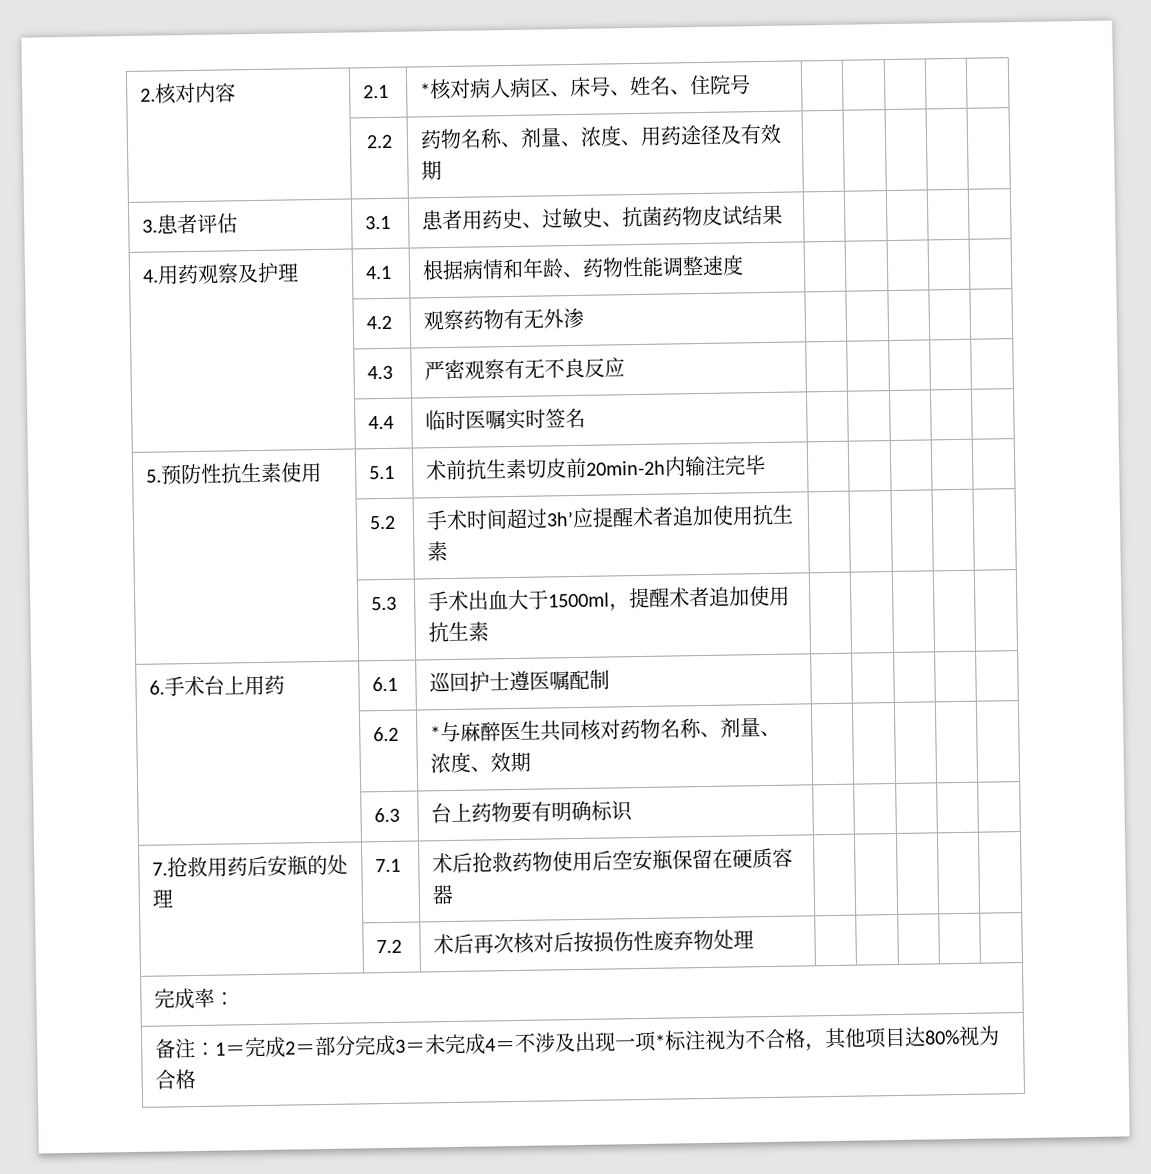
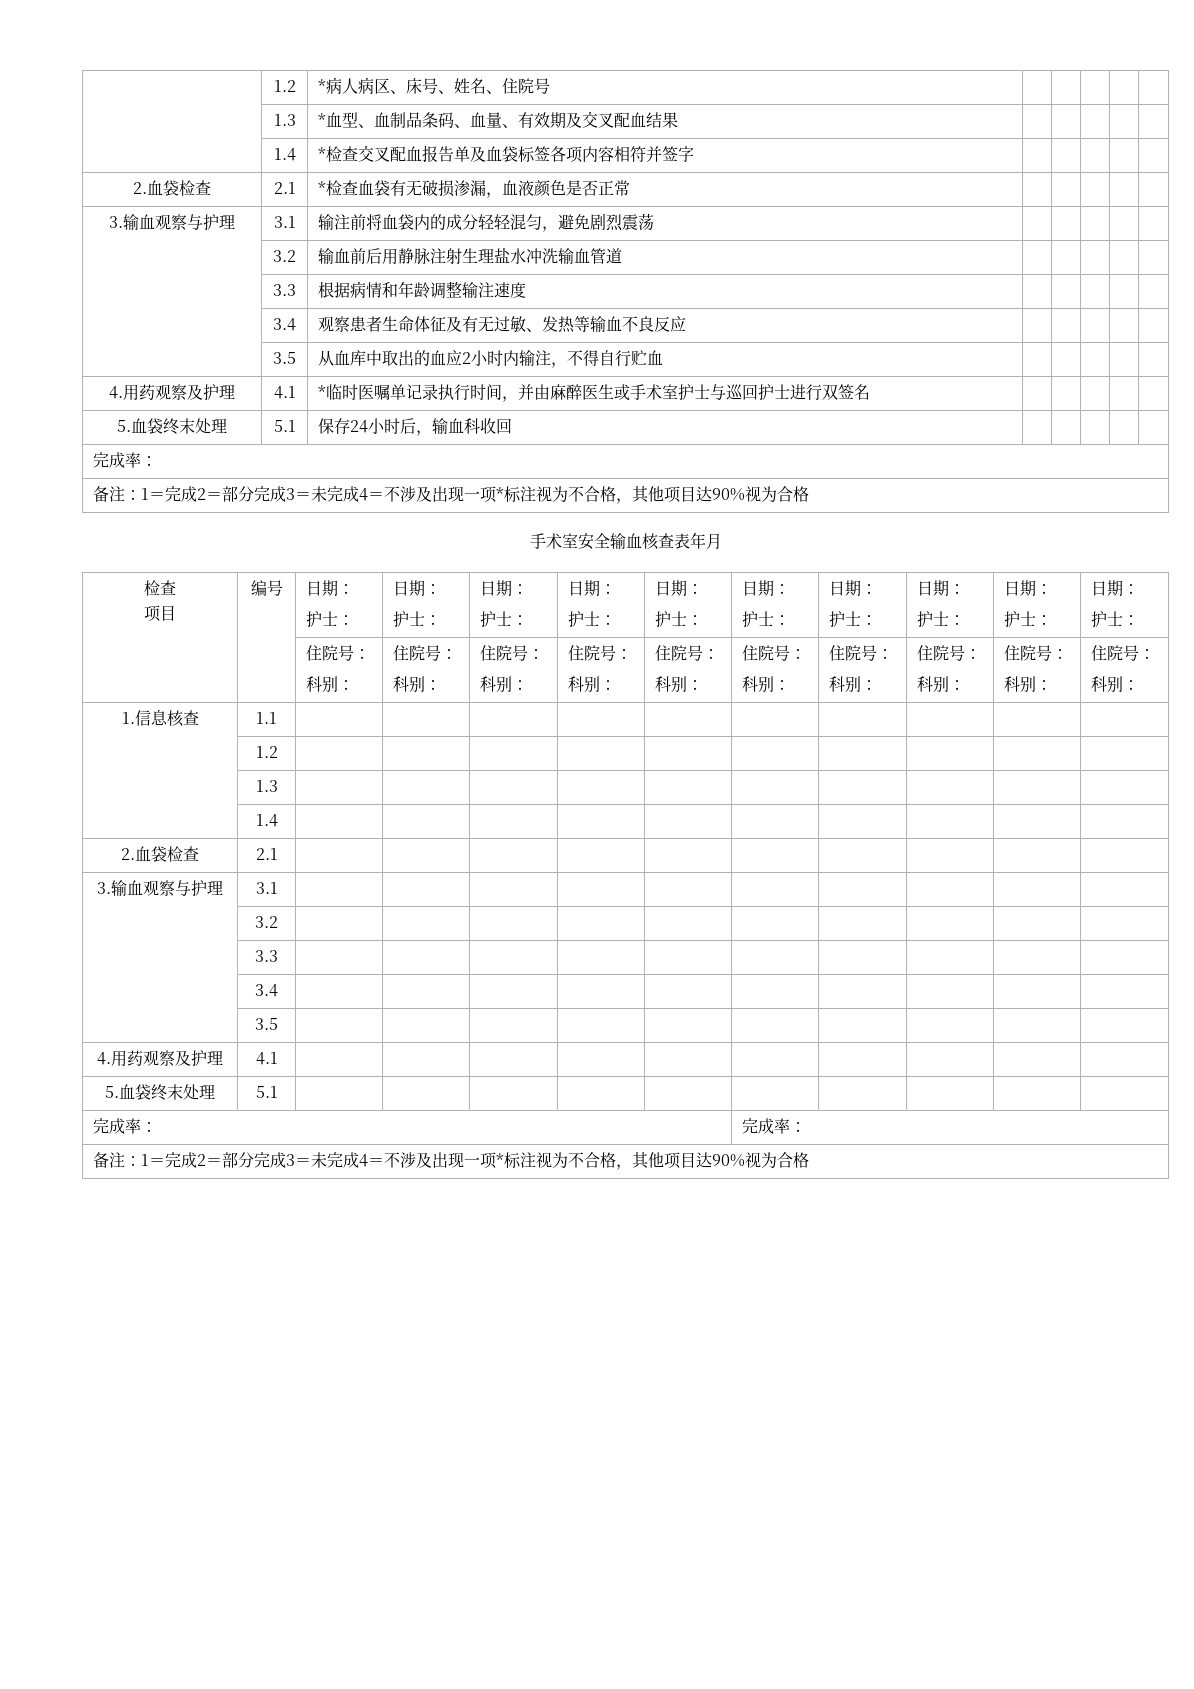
- 2.核对内容 | 2.1 | *核对病人病区、床号、姓名、住院号 | | | | |
+ | 1.2 | *病人病区、床号、姓名、住院号 | | | | |
- | 2.2 | 药物名称、剂量、浓度、用药途径及有效期 | | | | |
- 3.患者评估 | 3.1 | 患者用药史、过敏史、抗菌药物皮试结果 | | | | |
- 4.用药观察及护理 | 4.1 | 根据病情和年龄、药物性能调整速度 | | | | |
- | 4.2 | 观察药物有无外渗 | | | | |
- | 4.3 | 严密观察有无不良反应 | | | | |
- | 4.4 | 临时医嘱实时签名 | | | | |
- 5.预防性抗生素使用 | 5.1 | 术前抗生素切皮前20min-2h内输注完毕 | | | | |
- | 5.2 | 手术时间超过3h’应提醒术者追加使用抗生素 | | | | |
- | 5.3 | 手术出血大于1500ml，提醒术者追加使用抗生素 | | | | |
- 6.手术台上用药 | 6.1 | 巡回护士遵医嘱配制 | | | | |
- | 6.2 | *与麻醉医生共同核对药物名称、剂量、浓度、效期 | | | | |
- | 6.3 | 台上药物要有明确标识 | | | | |
- 7.抢救用药后安瓶的处理 | 7.1 | 术后抢救药物使用后空安瓶保留在硬质容器 | | | | |
- | 7.2 | 术后再次核对后按损伤性废弃物处理 | | | | |
+ | 1.3 | *血型、血制品条码、血量、有效期及交叉配血结果 | | | | |
+ | 1.4 | *检查交叉配血报告单及血袋标签各项内容相符并签字 | | | | |
+ 2.血袋检查 | 2.1 | *检查血袋有无破损渗漏，血液颜色是否正常 | | | | |
+ 3.输血观察与护理 | 3.1 | 输注前将血袋内的成分轻轻混匀，避免剧烈震荡 | | | | |
+ | 3.2 | 输血前后用静脉注射生理盐水冲洗输血管道 | | | | |
+ | 3.3 | 根据病情和年龄调整输注速度 | | | | |
+ | 3.4 | 观察患者生命体征及有无过敏、发热等输血不良反应 | | | | |
+ | 3.5 | 从血库中取出的血应2小时内输注，不得自行贮血 | | | | |
+ 4.用药观察及护理 | 4.1 | *临时医嘱单记录执行时间，并由麻醉医生或手术室护士与巡回护士进行双签名 | | | | |
+ 5.血袋终末处理 | 5.1 | 保存24小时后，输血科收回 | | | | |
  完成率：
- 备注：1＝完成2＝部分完成3＝未完成4＝不涉及出现一项*标注视为不合格，其他项目达80%视为合格
+ 备注：1＝完成2＝部分完成3＝未完成4＝不涉及出现一项*标注视为不合格，其他项目达90%视为合格
+ 手术室安全输血核查表年月
+ 检查
+ 项目 | 编号 | 日期：
+ 护士： | 日期：
+ 护士： | 日期：
+ 护士： | 日期：
+ 护士： | 日期：
+ 护士： | 日期：
+ 护士： | 日期：
+ 护士： | 日期：
+ 护士： | 日期：
+ 护士： | 日期：
+ 护士：
+ | | 住院号：
+ 科别： | 住院号：
+ 科别： | 住院号：
+ 科别： | 住院号：
+ 科别： | 住院号：
+ 科别： | 住院号：
+ 科别： | 住院号：
+ 科别： | 住院号：
+ 科别： | 住院号：
+ 科别： | 住院号：
+ 科别：
+ 1.信息核查 | 1.1 | | | | | | | | | |
+ | 1.2 | | | | | | | | | |
+ | 1.3 | | | | | | | | | |
+ | 1.4 | | | | | | | | | |
+ 2.血袋检查 | 2.1 | | | | | | | | | |
+ 3.输血观察与护理 | 3.1 | | | | | | | | | |
+ | 3.2 | | | | | | | | | |
+ | 3.3 | | | | | | | | | |
+ | 3.4 | | | | | | | | | |
+ | 3.5 | | | | | | | | | |
+ 4.用药观察及护理 | 4.1 | | | | | | | | | |
+ 5.血袋终末处理 | 5.1 | | | | | | | | | |
+ 完成率： | 完成率：
+ 备注：1＝完成2＝部分完成3＝未完成4＝不涉及出现一项*标注视为不合格，其他项目达90%视为合格

